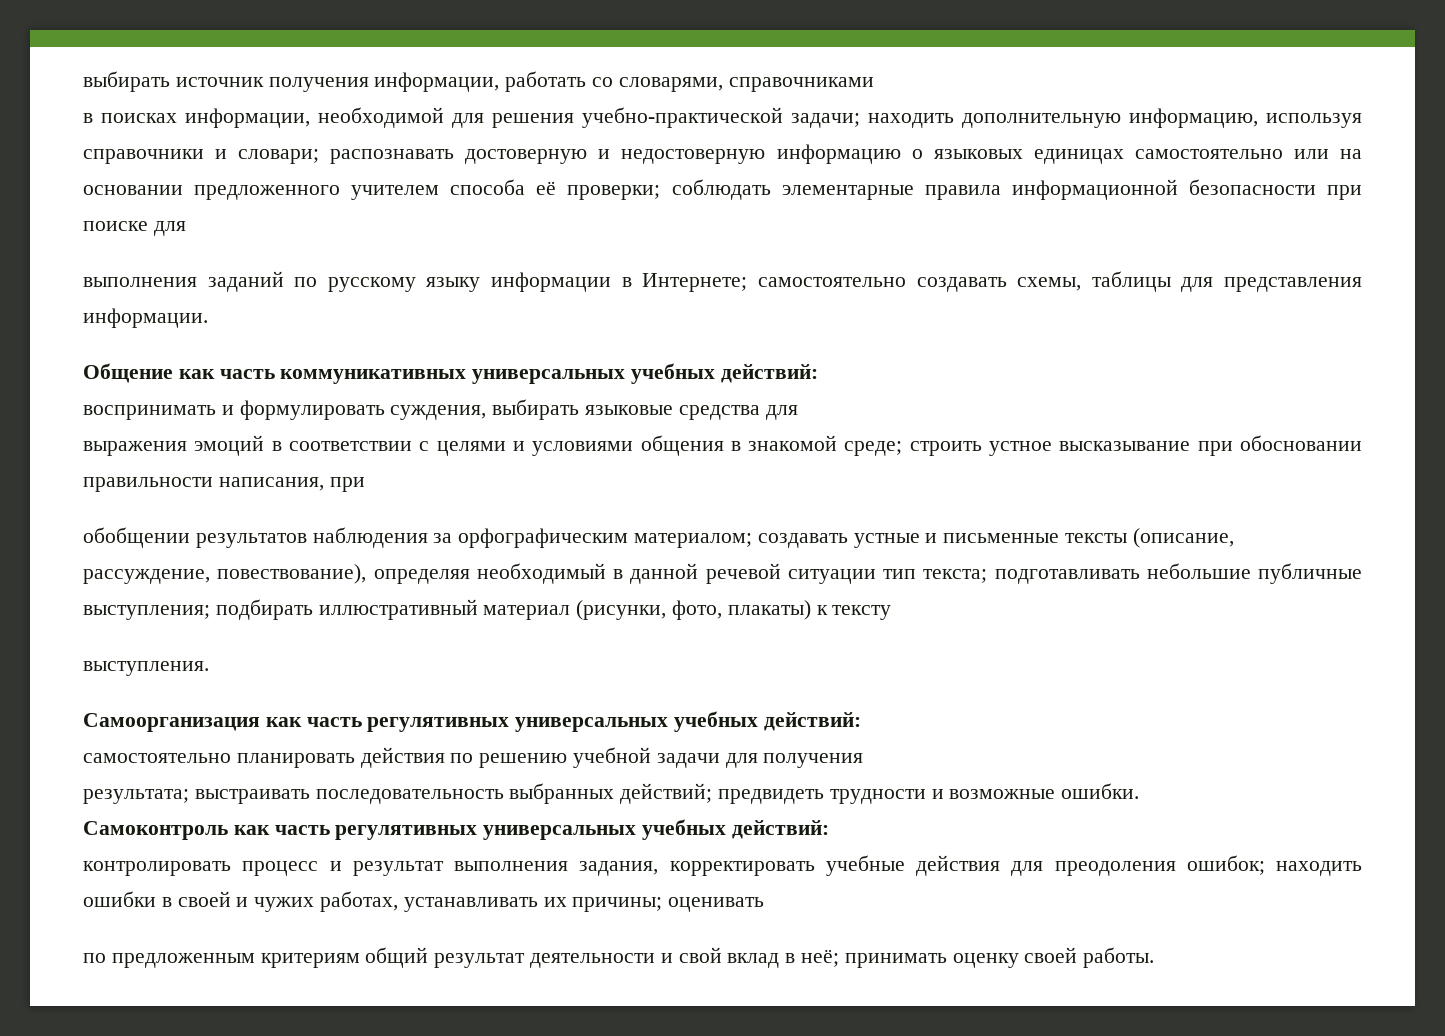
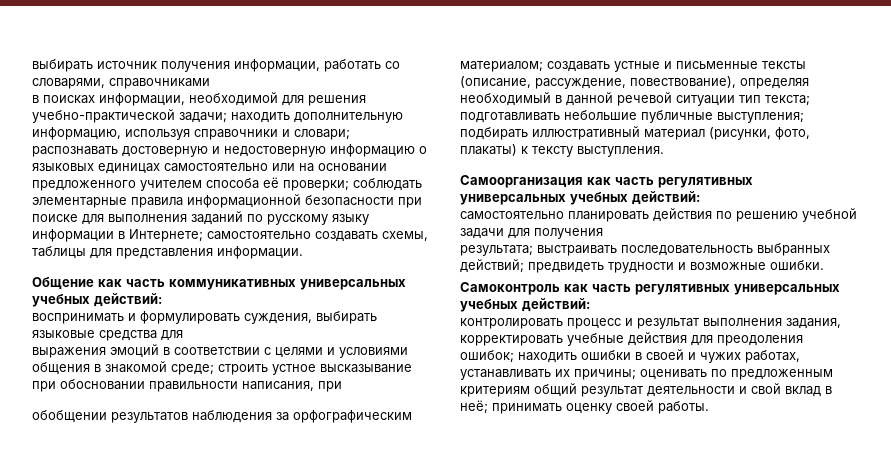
- в поисках информации, необходимой для решения учебно-практической задачи; находить дополнительную информацию, используя справочники и словари; распознавать достоверную и недостоверную информацию о языковых единицах самостоятельно или на основании предложенного учителем способа её проверки; соблюдать элементарные правила информационной безопасности при поиске для
- выполнения заданий по русскому языку информации в Интернете; самостоятельно создавать схемы, таблицы для представления информации.
+ в поисках информации, необходимой для решения учебно-практической задачи; находить дополнительную информацию, используя справочники и словари; распознавать достоверную и недостоверную информацию о языковых единицах самостоятельно или на основании предложенного учителем способа её проверки; соблюдать элементарные правила информационной безопасности при поиске для выполнения заданий по русскому языку информации в Интернете; самостоятельно создавать схемы, таблицы для представления информации.
- обобщении результатов наблюдения за орфографическим материалом; создавать устные и письменные тексты (описание, рассуждение, повествование), определяя необходимый в данной речевой ситуации тип текста; подготавливать небольшие публичные выступления; подбирать иллюстративный материал (рисунки, фото, плакаты) к тексту
- выступления.
+ обобщении результатов наблюдения за орфографическим материалом; создавать устные и письменные тексты (описание, рассуждение, повествование), определяя необходимый в данной речевой ситуации тип текста; подготавливать небольшие публичные выступления; подбирать иллюстративный материал (рисунки, фото, плакаты) к тексту выступления.
- контролировать процесс и результат выполнения задания, корректировать учебные действия для преодоления ошибок; находить ошибки в своей и чужих работах, устанавливать их причины; оценивать
- по предложенным критериям общий результат деятельности и свой вклад в неё; принимать оценку своей работы.
+ контролировать процесс и результат выполнения задания, корректировать учебные действия для преодоления ошибок; находить ошибки в своей и чужих работах, устанавливать их причины; оценивать по предложенным критериям общий результат деятельности и свой вклад в неё; принимать оценку своей работы.

